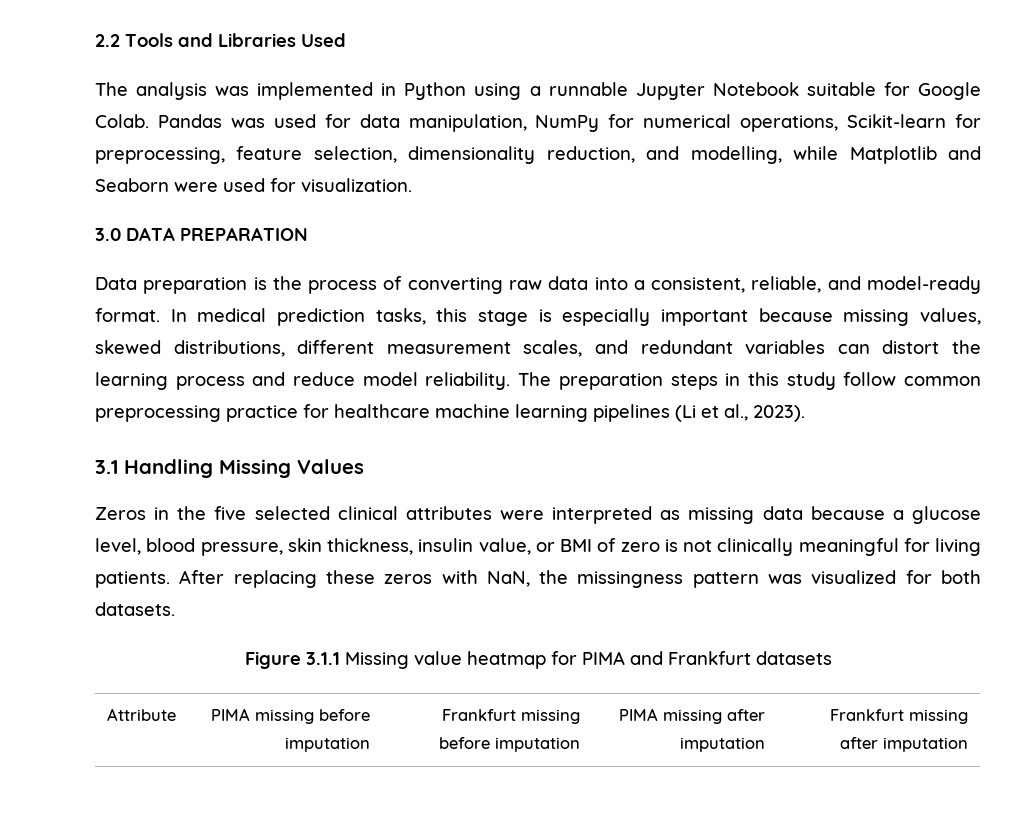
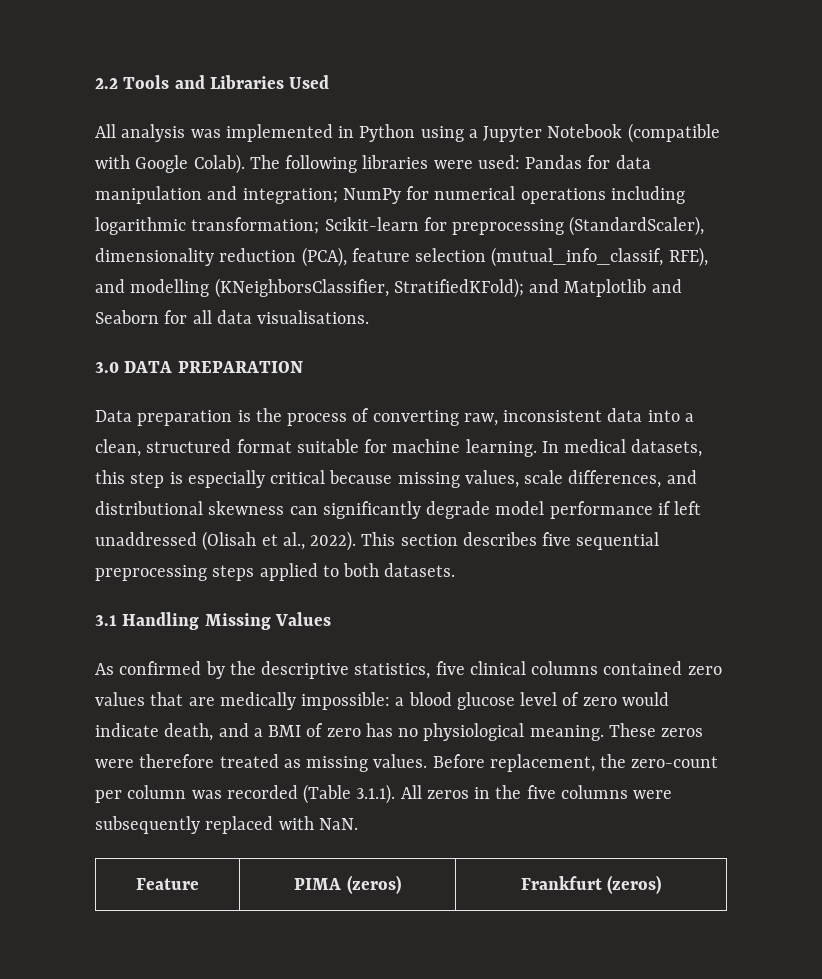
- The analysis was implemented in Python using a runnable Jupyter Notebook suitable for Google Colab. Pandas was used for data manipulation, NumPy for numerical operations, Scikit-learn for preprocessing, feature selection, dimensionality reduction, and modelling, while Matplotlib and Seaborn were used for visualization.
+ All analysis was implemented in Python using a Jupyter Notebook (compatible with Google Colab). The following libraries were used: Pandas for data manipulation and integration; NumPy for numerical operations including logarithmic transformation; Scikit-learn for preprocessing (StandardScaler), dimensionality reduction (PCA), feature selection (mutual_info_classif, RFE), and modelling (KNeighborsClassifier, StratifiedKFold); and Matplotlib and Seaborn for all data visualisations.
- Data preparation is the process of converting raw data into a consistent, reliable, and model-ready format. In medical prediction tasks, this stage is especially important because missing values, skewed distributions, different measurement scales, and redundant variables can distort the learning process and reduce model reliability. The preparation steps in this study follow common preprocessing practice for healthcare machine learning pipelines (Li et al., 2023).
+ Data preparation is the process of converting raw, inconsistent data into a clean, structured format suitable for machine learning. In medical datasets, this step is especially critical because missing values, scale differences, and distributional skewness can significantly degrade model performance if left unaddressed (Olisah et al., 2022). This section describes five sequential preprocessing steps applied to both datasets.
  3.1 Handling Missing Values
- Zeros in the five selected clinical attributes were interpreted as missing data because a glucose level, blood pressure, skin thickness, insulin value, or BMI of zero is not clinically meaningful for living patients. After replacing these zeros with NaN, the missingness pattern was visualized for both datasets.
- Figure 3.1.1 Missing value heatmap for PIMA and Frankfurt datasets
- Attribute | PIMA missing before imputation | Frankfurt missing before imputation | PIMA missing after imputation | Frankfurt missing after imputation
+ As confirmed by the descriptive statistics, five clinical columns contained zero values that are medically impossible: a blood glucose level of zero would indicate death, and a BMI of zero has no physiological meaning. These zeros were therefore treated as missing values. Before replacement, the zero-count per column was recorded (Table 3.1.1). All zeros in the five columns were subsequently replaced with NaN.
+ Feature | PIMA (zeros) | Frankfurt (zeros)

